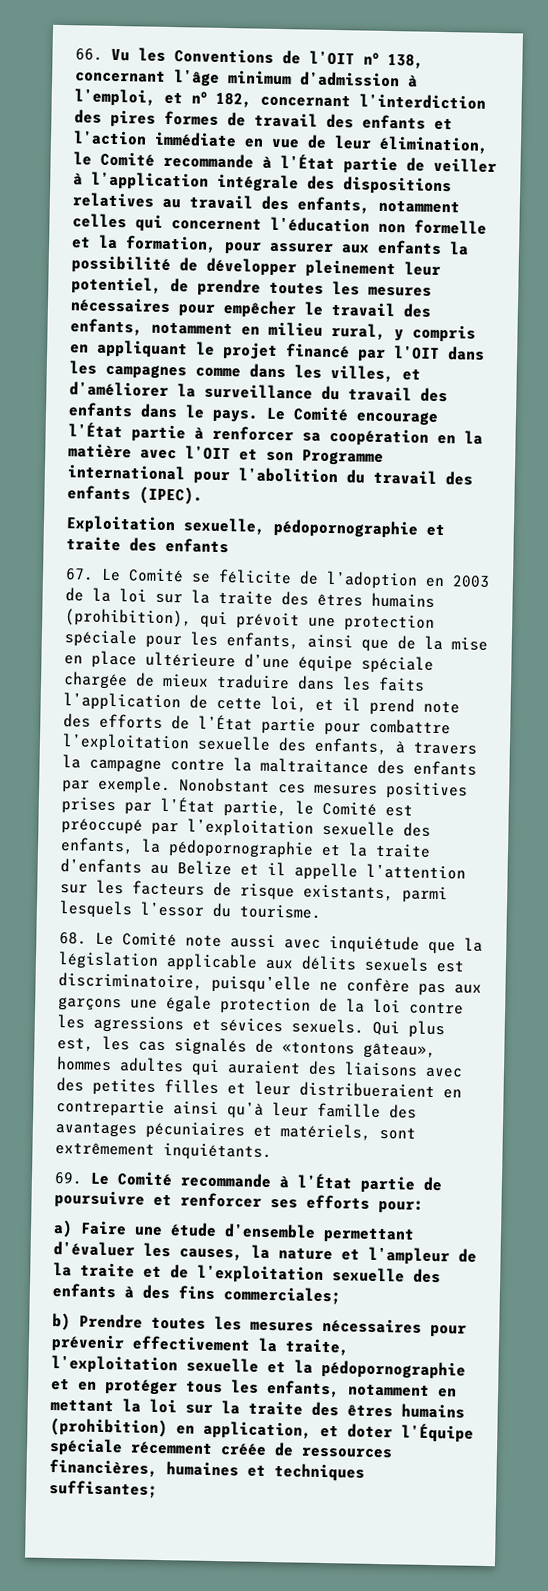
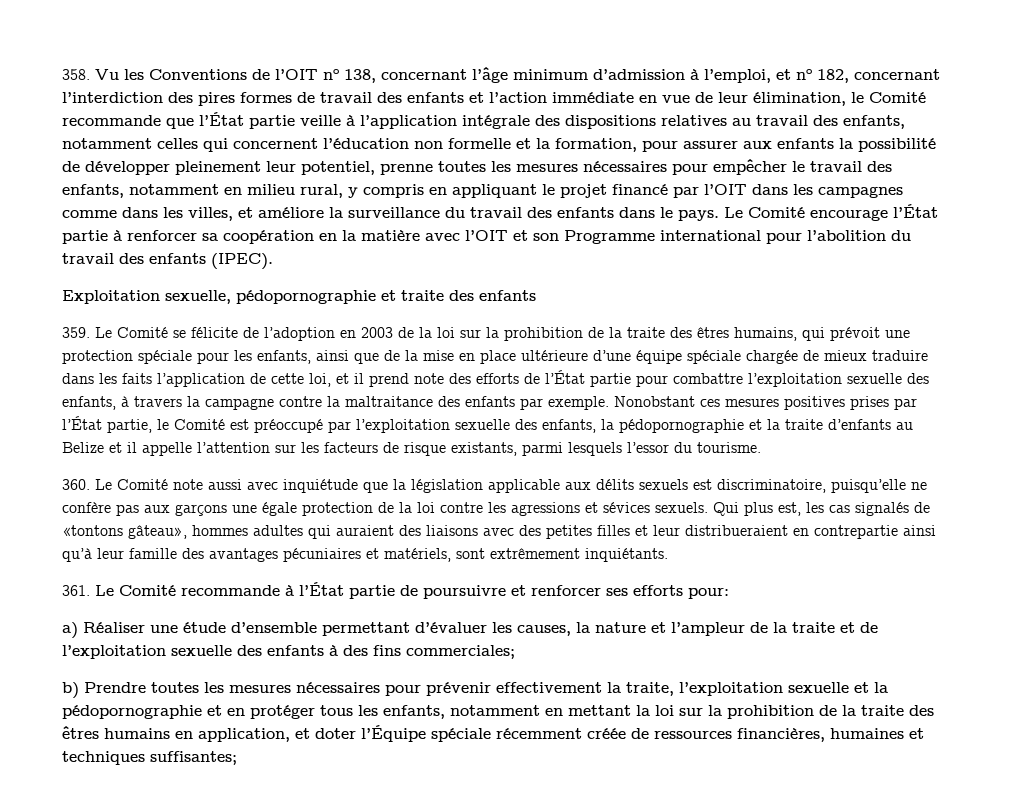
- 66. Vu les Conventions de l’OIT no 138, concernant l’âge minimum d’admission à l’emploi, et no 182, concernant l’interdiction des pires formes de travail des enfants et l’action immédiate en vue de leur élimination, le Comité recommande à l’État partie de veiller à l’application intégrale des dispositions relatives au travail des enfants, notamment celles qui concernent l’éducation non formelle et la formation, pour assurer aux enfants la possibilité de développer pleinement leur potentiel, de prendre toutes les mesures nécessaires pour empêcher le travail des enfants, notamment en milieu rural, y compris en appliquant le projet financé par l’OIT dans les campagnes comme dans les villes, et d’améliorer la surveillance du travail des enfants dans le pays.
+ 358. Vu les Conventions de l’OIT no 138, concernant l’âge minimum d’admission à l’emploi, et no 182, concernant l’interdiction des pires formes de travail des enfants et l’action immédiate en vue de leur élimination, le Comité recommande que l’État partie veille à l’application intégrale des dispositions relatives au travail des enfants, notamment celles qui concernent l’éducation non formelle et la formation, pour assurer aux enfants la possibilité de développer pleinement leur potentiel, prenne toutes les mesures nécessaires pour empêcher le travail des enfants, notamment en milieu rural, y compris en appliquant le projet financé par l’OIT dans les campagnes comme dans les villes, et améliore la surveillance du travail des enfants dans le pays.
- 67. Le Comité se félicite de l’adoption en 2003 de la loi sur la traite des êtres humains (prohibition), qui prévoit une protection spéciale pour les enfants, ainsi que de la mise en place ultérieure d’une équipe spéciale chargée de mieux traduire dans les faits l’application de cette loi, et il prend note des efforts de l’État partie pour combattre l’exploitation sexuelle des enfants, à travers la campagne contre la maltraitance des enfants par exemple.
+ 359. Le Comité se félicite de l’adoption en 2003 de la loi sur la prohibition de la traite des êtres humains, qui prévoit une protection spéciale pour les enfants, ainsi que de la mise en place ultérieure d’une équipe spéciale chargée de mieux traduire dans les faits l’application de cette loi, et il prend note des efforts de l’État partie pour combattre l’exploitation sexuelle des enfants, à travers la campagne contre la maltraitance des enfants par exemple.
- 68. Le Comité note aussi avec inquiétude que la législation applicable aux délits sexuels est discriminatoire, puisqu’elle ne confère pas aux garçons une égale protection de la loi contre les agressions et sévices sexuels.
+ 360. Le Comité note aussi avec inquiétude que la législation applicable aux délits sexuels est discriminatoire, puisqu’elle ne confère pas aux garçons une égale protection de la loi contre les agressions et sévices sexuels.
- 69. Le Comité recommande à l’État partie de poursuivre et renforcer ses efforts pour:
+ 361. Le Comité recommande à l’État partie de poursuivre et renforcer ses efforts pour:
- a) Faire une étude d’ensemble permettant d’évaluer les causes, la nature et l’ampleur de la traite et de l’exploitation sexuelle des enfants à des fins commerciales;
+ a) Réaliser une étude d’ensemble permettant d’évaluer les causes, la nature et l’ampleur de la traite et de l’exploitation sexuelle des enfants à des fins commerciales;
- b) Prendre toutes les mesures nécessaires pour prévenir effectivement la traite, l’exploitation sexuelle et la pédopornographie et en protéger tous les enfants, notamment en mettant la loi sur la traite des êtres humains (prohibition) en application, et doter l’Équipe spéciale récemment créée de ressources financières, humaines et techniques suffisantes;
+ b) Prendre toutes les mesures nécessaires pour prévenir effectivement la traite, l’exploitation sexuelle et la pédopornographie et en protéger tous les enfants, notamment en mettant la loi sur la prohibition de la traite des êtres humains en application, et doter l’Équipe spéciale récemment créée de ressources financières, humaines et techniques suffisantes;

